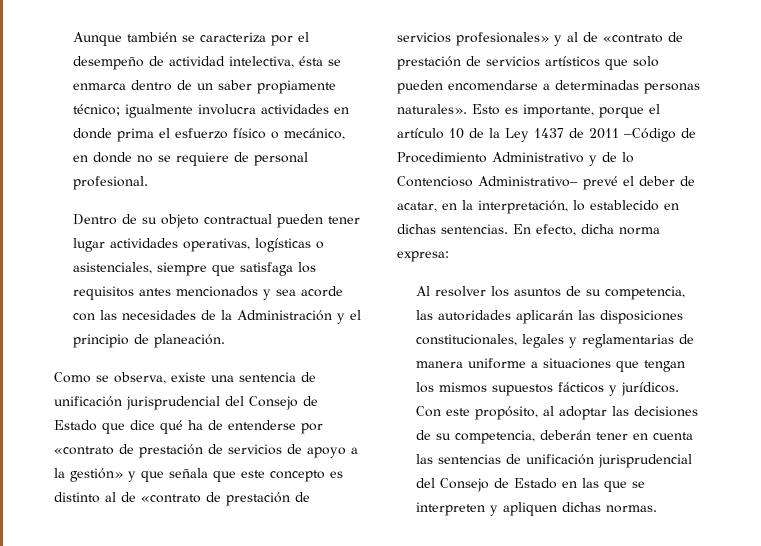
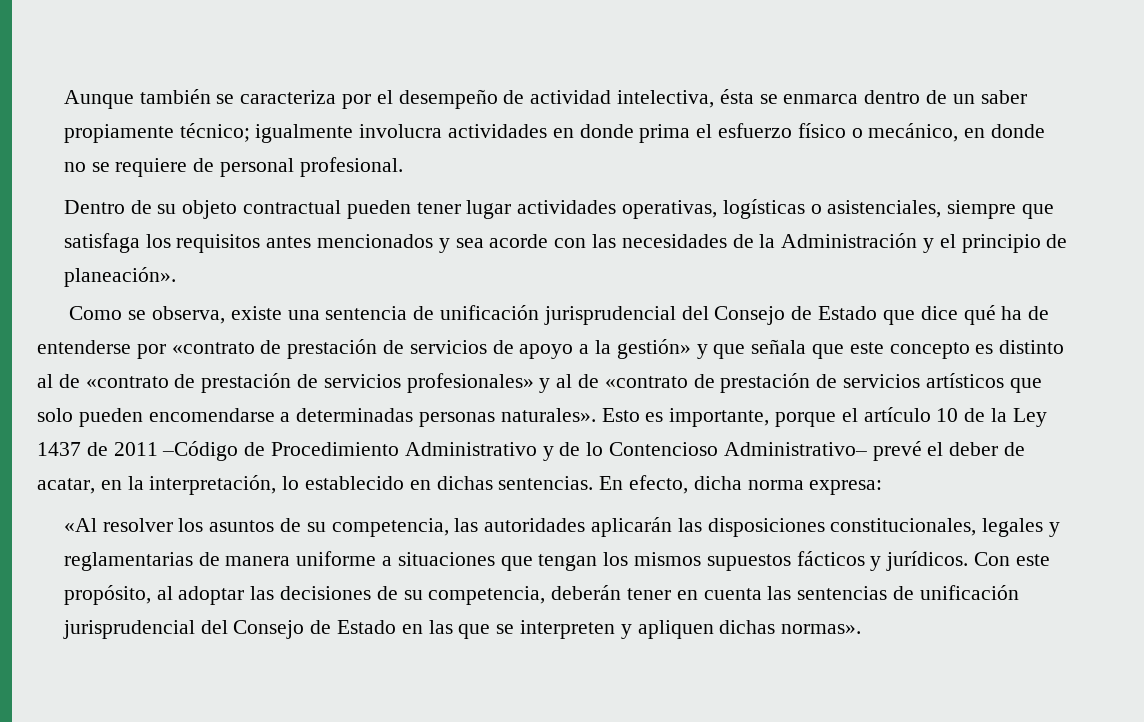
- Dentro de su objeto contractual pueden tener lugar actividades operativas, logísticas o asistenciales, siempre que satisfaga los requisitos antes mencionados y sea acorde con las necesidades de la Administración y el principio de planeación.
+ Dentro de su objeto contractual pueden tener lugar actividades operativas, logísticas o asistenciales, siempre que satisfaga los requisitos antes mencionados y sea acorde con las necesidades de la Administración y el principio de planeación».
- Al resolver los asuntos de su competencia, las autoridades aplicarán las disposiciones constitucionales, legales y reglamentarias de manera uniforme a situaciones que tengan los mismos supuestos fácticos y jurídicos.
+ «Al resolver los asuntos de su competencia, las autoridades aplicarán las disposiciones constitucionales, legales y reglamentarias de manera uniforme a situaciones que tengan los mismos supuestos fácticos y jurídicos.
- Con este propósito, al adoptar las decisiones de su competencia, deberán tener en cuenta las sentencias de unificación jurisprudencial del Consejo de Estado en las que se interpreten y apliquen dichas normas.
+ Con este propósito, al adoptar las decisiones de su competencia, deberán tener en cuenta las sentencias de unificación jurisprudencial del Consejo de Estado en las que se interpreten y apliquen dichas normas».

